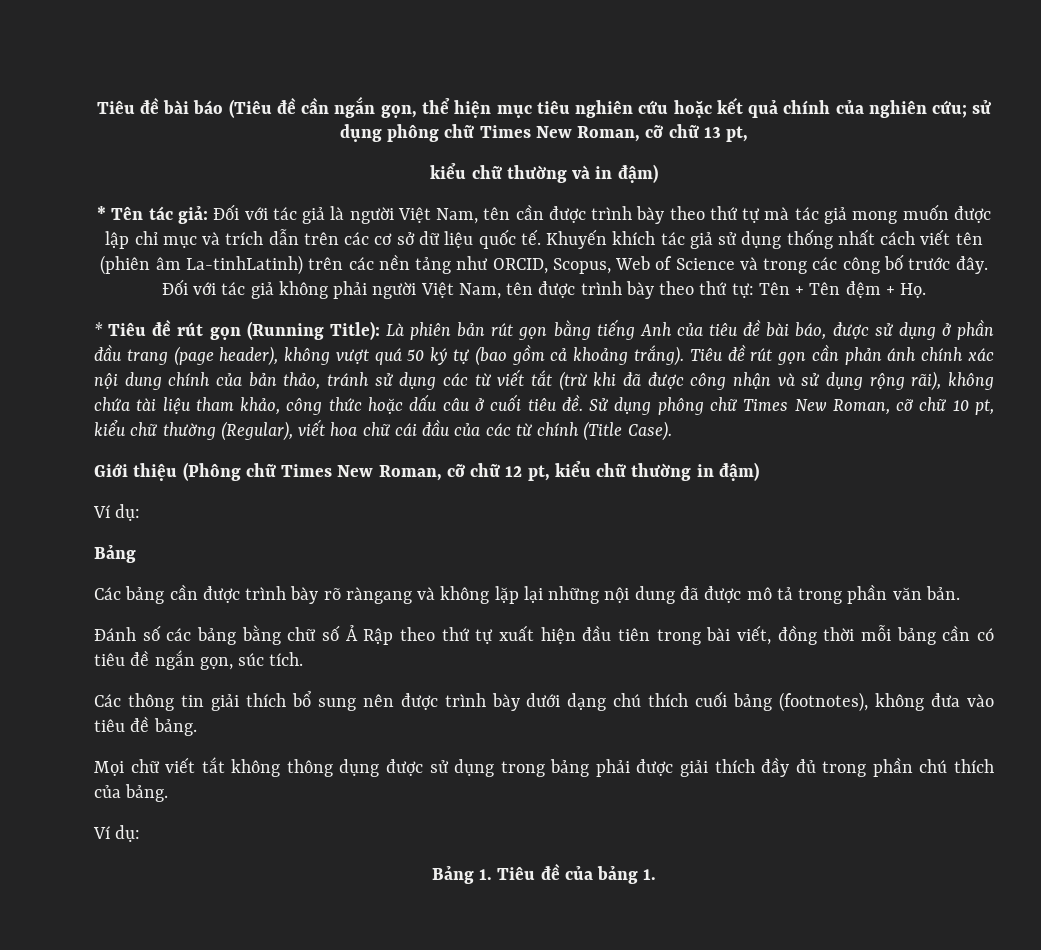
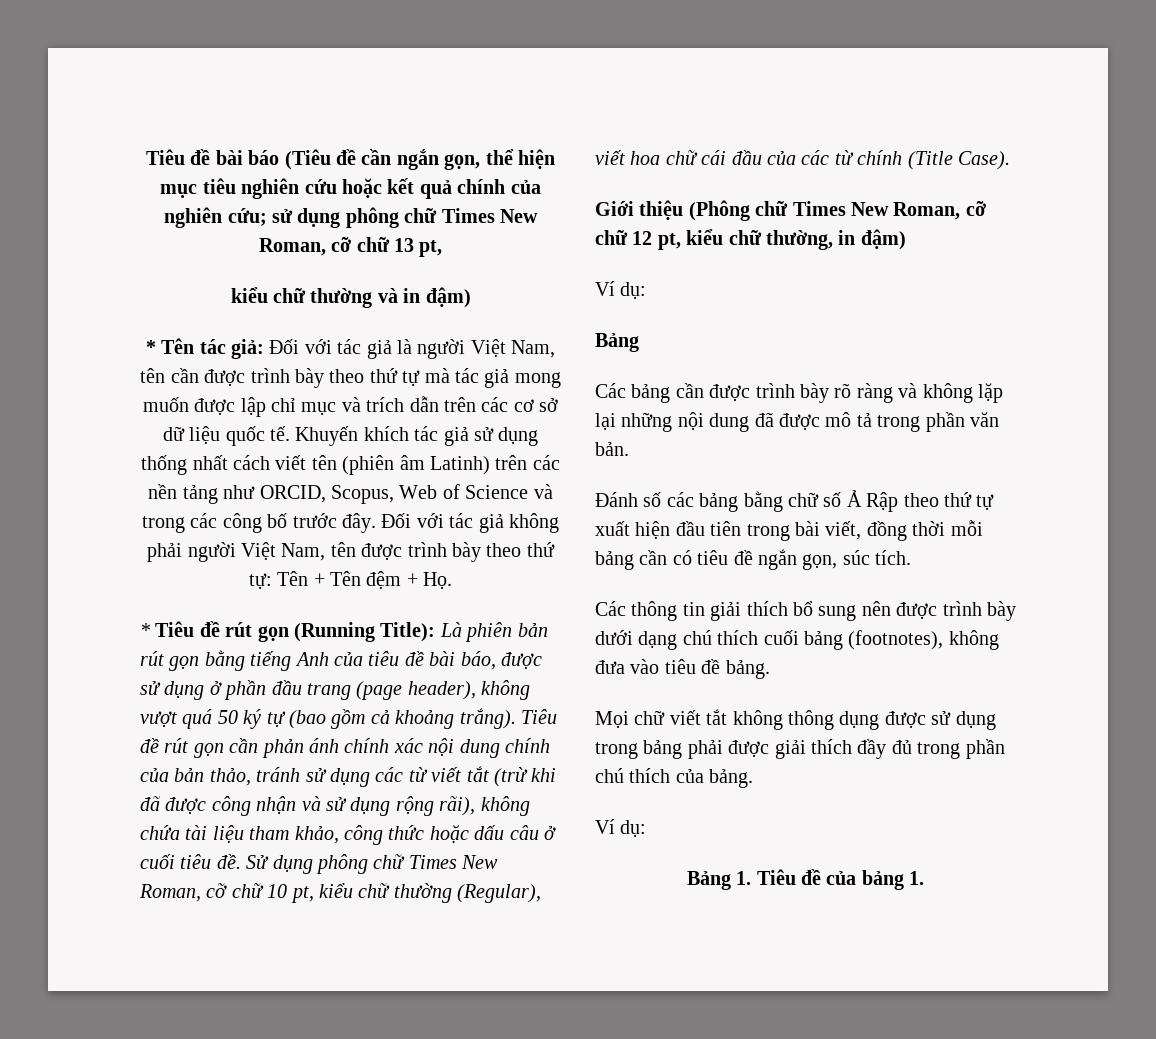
- Khuyến khích tác giả sử dụng thống nhất cách viết tên (phiên âm La-tinhLatinh) trên các nền tảng như ORCID, Scopus, Web of Science và trong các công bố trước đây.
+ Khuyến khích tác giả sử dụng thống nhất cách viết tên (phiên âm Latinh) trên các nền tảng như ORCID, Scopus, Web of Science và trong các công bố trước đây.
- Giới thiệu (Phông chữ Times New Roman, cỡ chữ 12 pt, kiểu chữ thường in đậm)
+ Giới thiệu (Phông chữ Times New Roman, cỡ chữ 12 pt, kiểu chữ thường, in đậm)
- Các bảng cần được trình bày rõ ràngang và không lặp lại những nội dung đã được mô tả trong phần văn bản.
+ Các bảng cần được trình bày rõ ràng và không lặp lại những nội dung đã được mô tả trong phần văn bản.

